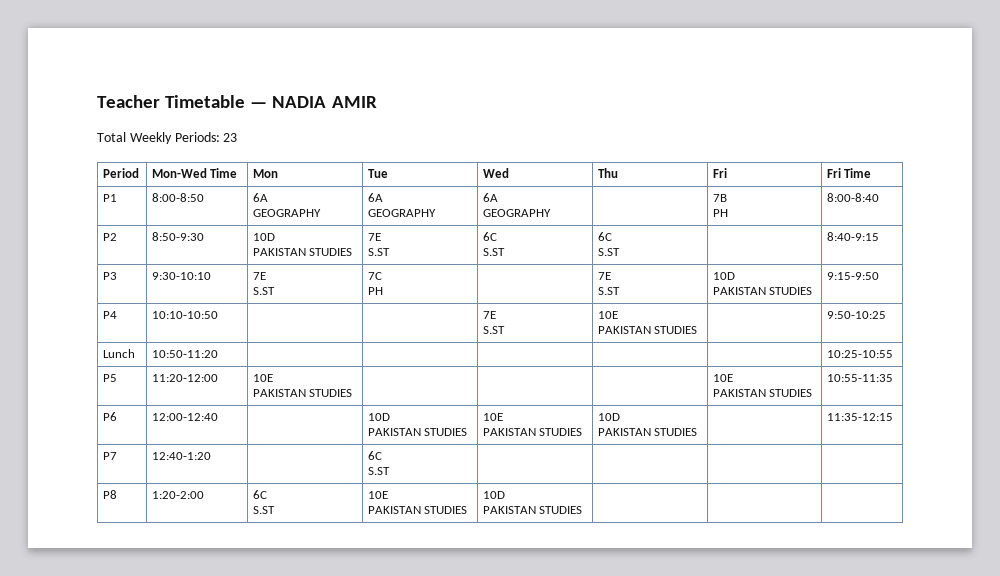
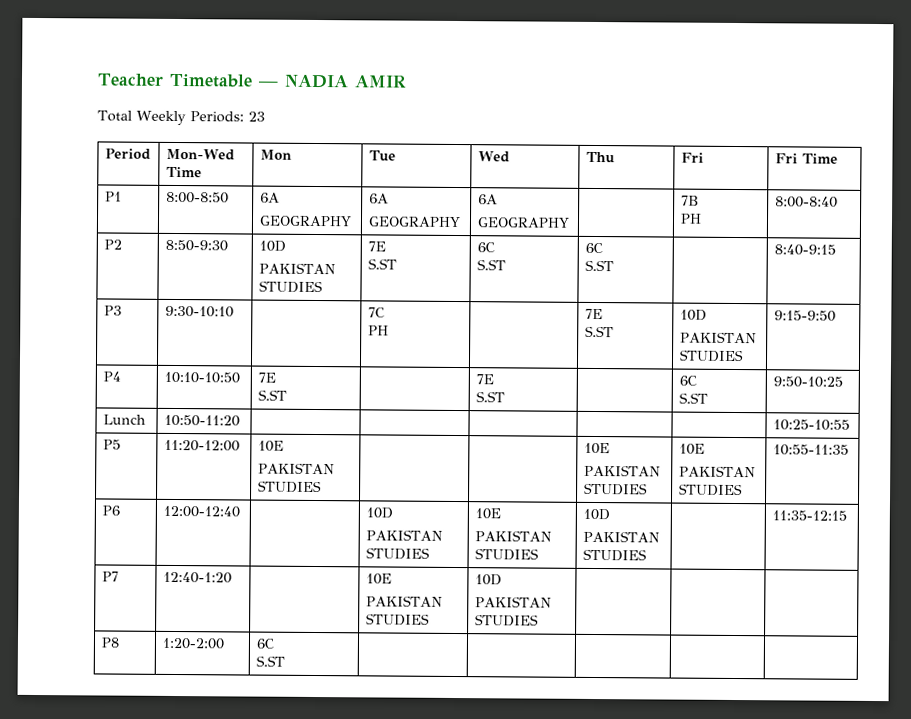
- P3 | 9:30-10:10 | 7E
- S.ST | 7C
+ P3 | 9:30-10:10 | | 7C
- P4 | 10:10-10:50 | | | 7E
- S.ST | 10E
- PAKISTAN STUDIES | | 9:50-10:25
+ P4 | 10:10-10:50 | 7E
+ S.ST | | 7E
+ S.ST | | 6C
+ S.ST | 9:50-10:25
  P5 | 11:20-12:00 | 10E
- PAKISTAN STUDIES | | | | 10E
+ PAKISTAN STUDIES | | | 10E
+ PAKISTAN STUDIES | 10E
- P7 | 12:40-1:20 | | 6C
- S.ST | | | |
- P8 | 1:20-2:00 | 6C
- S.ST | 10E
+ P7 | 12:40-1:20 | | 10E
  PAKISTAN STUDIES | 10D
  PAKISTAN STUDIES | | |
+ P8 | 1:20-2:00 | 6C
+ S.ST | | | | |

